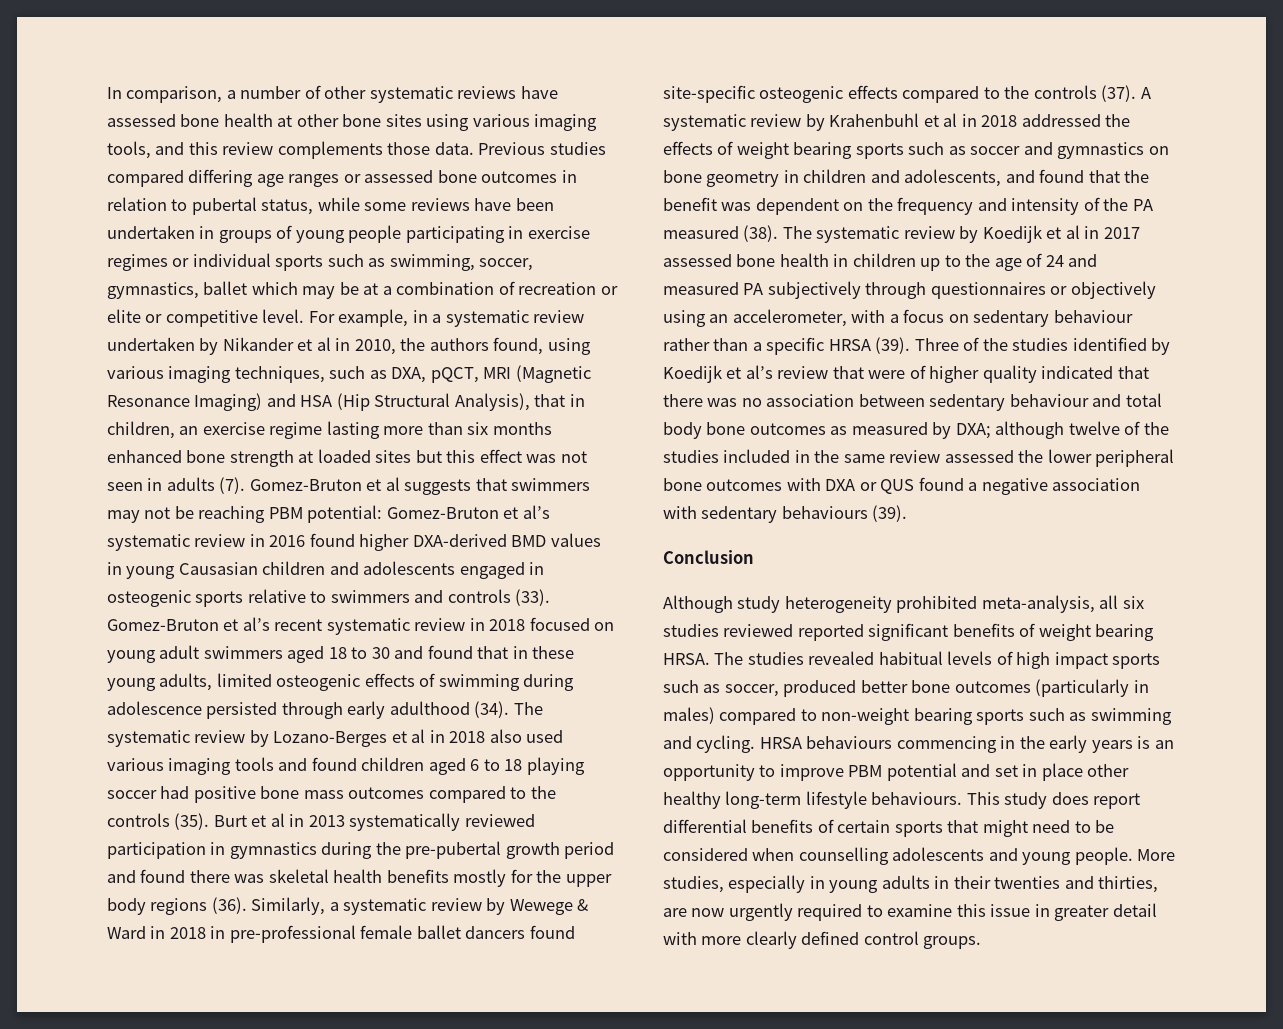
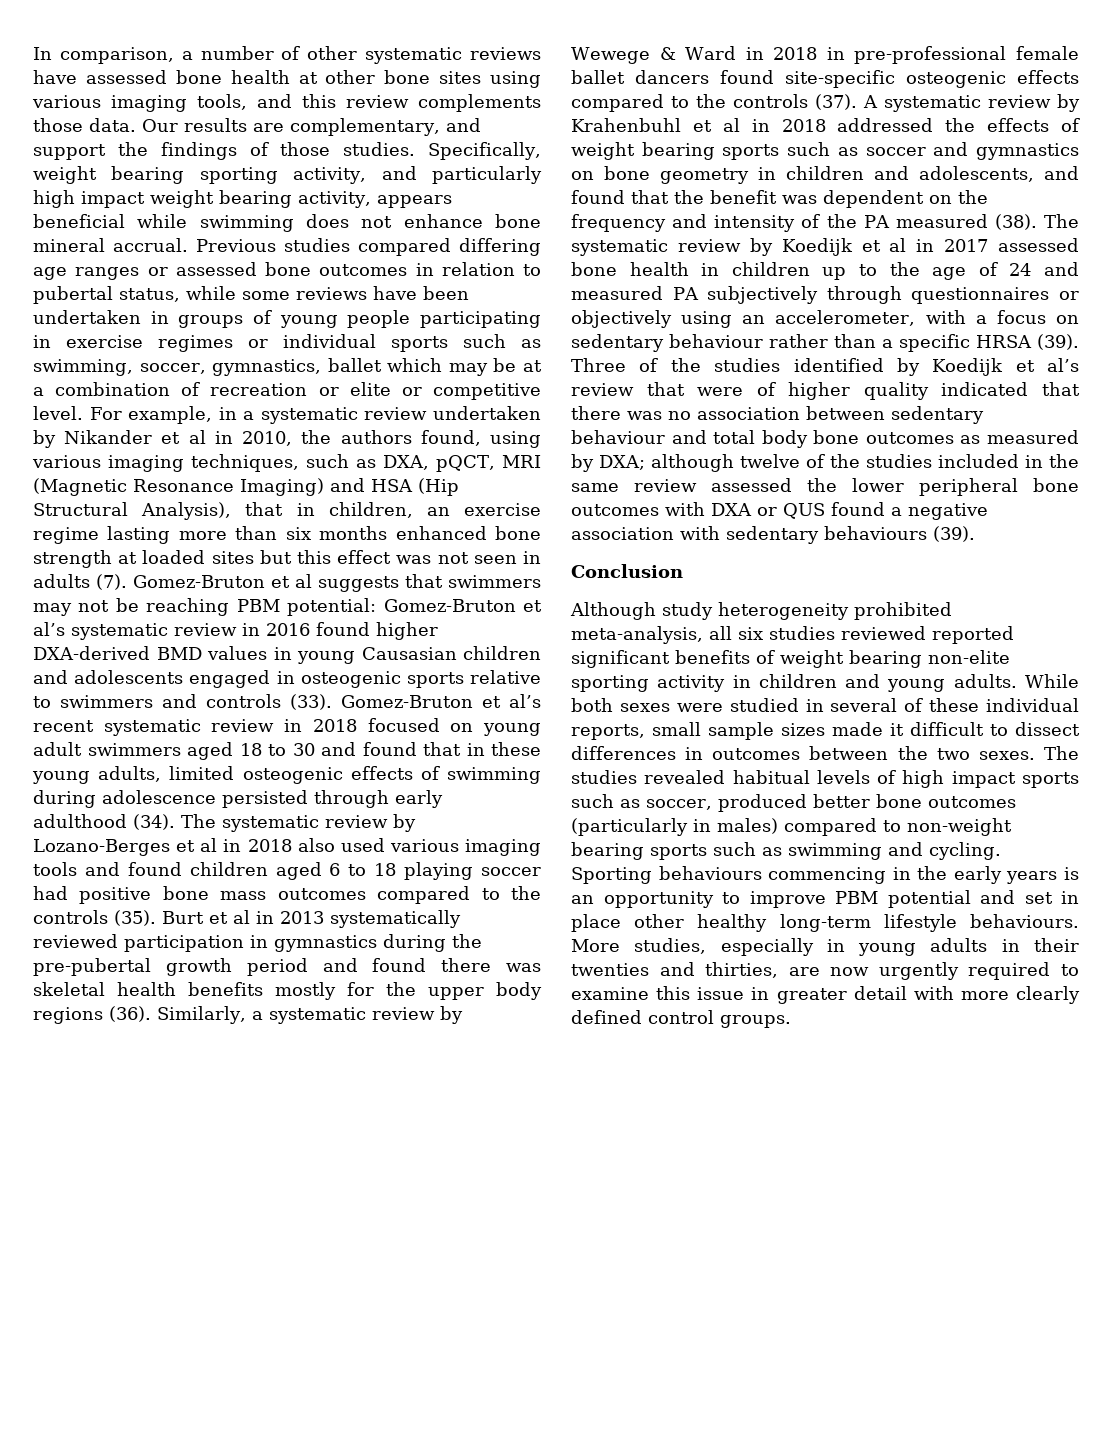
+ Our results are complementary, and support the findings of those studies. Specifically, weight bearing sporting activity, and particularly high impact weight bearing activity, appears beneficial while swimming does not enhance bone mineral accrual.
- Although study heterogeneity prohibited meta-analysis, all six studies reviewed reported significant benefits of weight bearing HRSA.
+ Although study heterogeneity prohibited meta-analysis, all six studies reviewed reported significant benefits of weight bearing non-elite sporting activity in children and young adults. While both sexes were studied in several of these individual reports, small sample sizes made it difficult to dissect differences in outcomes between the two sexes.
- HRSA behaviours commencing in the early years is an opportunity to improve PBM potential and set in place other healthy long-term lifestyle behaviours.
+ Sporting behaviours commencing in the early years is an opportunity to improve PBM potential and set in place other healthy long-term lifestyle behaviours.
- This study does report differential benefits of certain sports that might need to be considered when counselling adolescents and young people.

